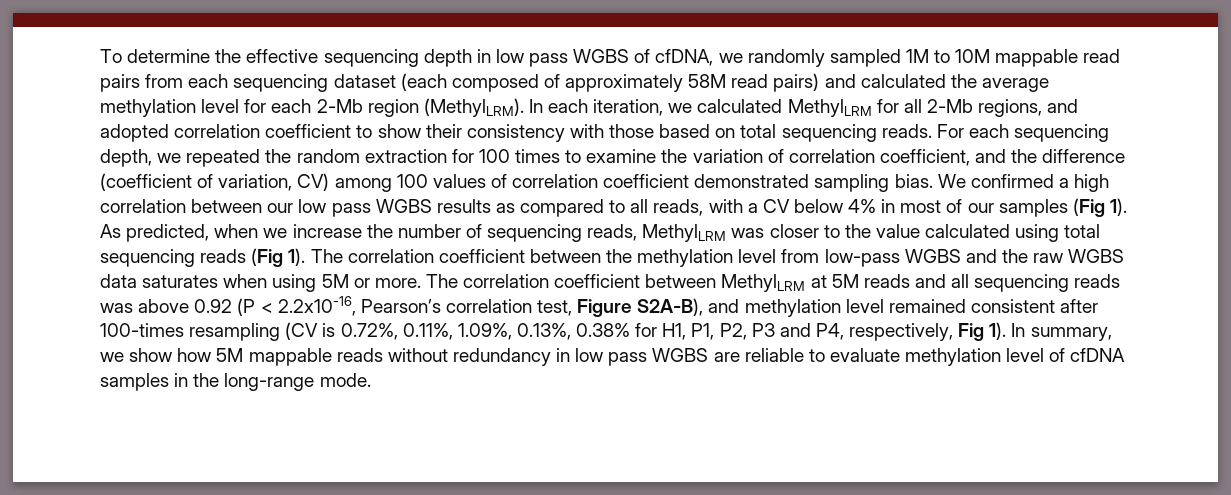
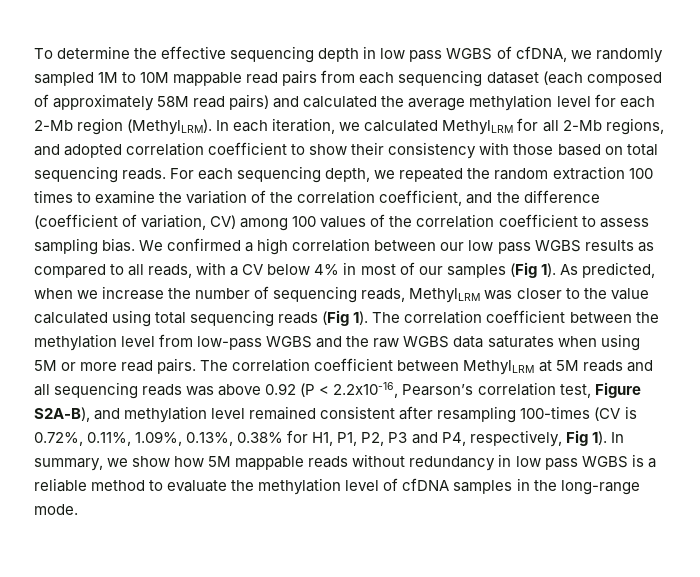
- For each sequencing depth, we repeated the random extraction for 100 times to examine the variation of correlation coefficient, and the difference (coefficient of variation, CV) among 100 values of correlation coefficient demonstrated sampling bias.
+ For each sequencing depth, we repeated the random extraction 100 times to examine the variation of the correlation coefficient, and the difference (coefficient of variation, CV) among 100 values of the correlation coefficient to assess sampling bias.
- The correlation coefficient between the methylation level from low-pass WGBS and the raw WGBS data saturates when using 5M or more.
+ The correlation coefficient between the methylation level from low-pass WGBS and the raw WGBS data saturates when using 5M or more read pairs.
- The correlation coefficient between MethylLRM at 5M reads and all sequencing reads was above 0.92 (P < 2.2x10-16, Pearson’s correlation test, Figure S2A-B), and methylation level remained consistent after 100-times resampling (CV is 0.72%, 0.11%, 1.09%, 0.13%, 0.38% for H1, P1, P2, P3 and P4, respectively, Fig 1).
+ The correlation coefficient between MethylLRM at 5M reads and all sequencing reads was above 0.92 (P < 2.2x10-16, Pearson’s correlation test, Figure S2A-B), and methylation level remained consistent after resampling 100-times (CV is 0.72%, 0.11%, 1.09%, 0.13%, 0.38% for H1, P1, P2, P3 and P4, respectively, Fig 1).
- In summary, we show how 5M mappable reads without redundancy in low pass WGBS are reliable to evaluate methylation level of cfDNA samples in the long-range mode.
+ In summary, we show how 5M mappable reads without redundancy in low pass WGBS is a reliable method to evaluate the methylation level of cfDNA samples in the long-range mode.

